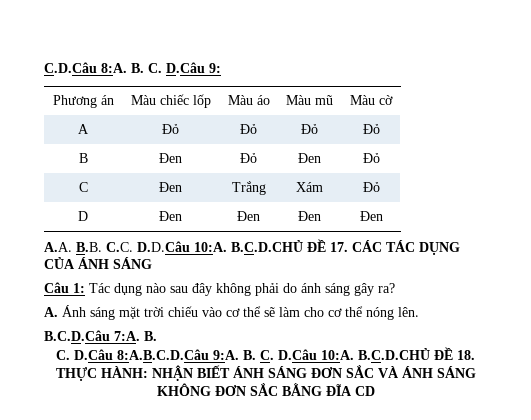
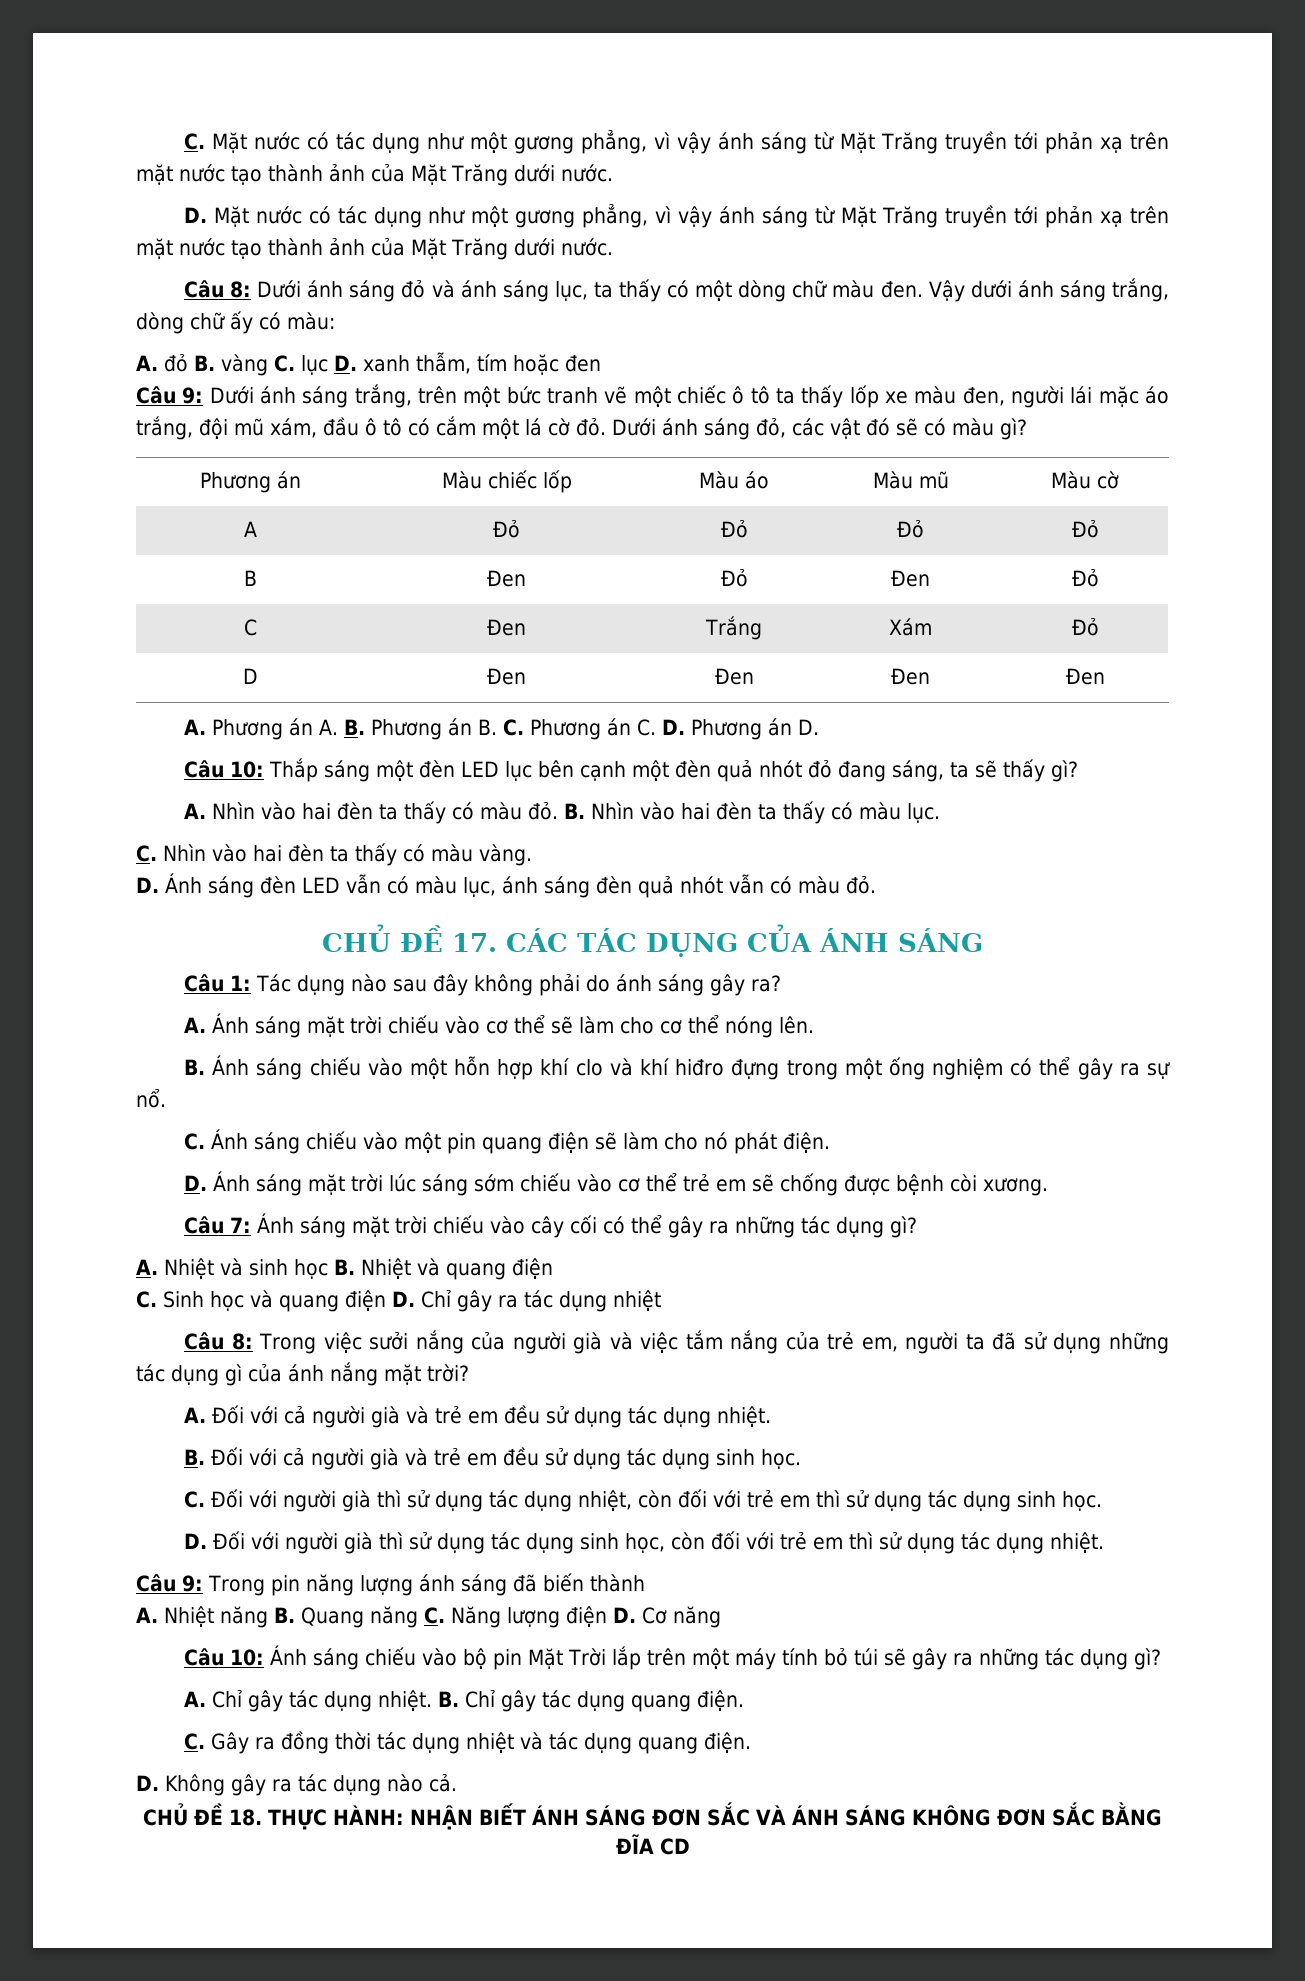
- C.D.Câu 8:A. B. C. D.Câu 9:
+ C. Mặt nước có tác dụng như một gương phẳng, vì vậy ánh sáng từ Mặt Trăng truyền tới phản xạ trên mặt nước tạo thành ảnh của Mặt Trăng dưới nước.
+ D. Mặt nước có tác dụng như một gương phẳng, vì vậy ánh sáng từ Mặt Trăng truyền tới phản xạ trên mặt nước tạo thành ảnh của Mặt Trăng dưới nước.
+ Câu 8: Dưới ánh sáng đỏ và ánh sáng lục, ta thấy có một dòng chữ màu đen. Vậy dưới ánh sáng trắng, dòng chữ ấy có màu:
+ A. đỏ B. vàng C. lục D. xanh thẫm, tím hoặc đen
+ Câu 9: Dưới ánh sáng trắng, trên một bức tranh vẽ một chiếc ô tô ta thấy lốp xe màu đen, người lái mặc áo trắng, đội mũ xám, đầu ô tô có cắm một lá cờ đỏ. Dưới ánh sáng đỏ, các vật đó sẽ có màu gì?
- A.A. B.B. C.C. D.D.Câu 10:A. B.C.D.CHỦ ĐỀ 17. CÁC TÁC DỤNG CỦA ÁNH SÁNG
+ A. Phương án A. B. Phương án B. C. Phương án C. D. Phương án D.
+ Câu 10: Thắp sáng một đèn LED lục bên cạnh một đèn quả nhót đỏ đang sáng, ta sẽ thấy gì?
+ A. Nhìn vào hai đèn ta thấy có màu đỏ. B. Nhìn vào hai đèn ta thấy có màu lục.
+ C. Nhìn vào hai đèn ta thấy có màu vàng.
+ D. Ánh sáng đèn LED vẫn có màu lục, ánh sáng đèn quả nhót vẫn có màu đỏ.
+ CHỦ ĐỀ 17. CÁC TÁC DỤNG CỦA ÁNH SÁNG
- B.C.D.Câu 7:A. B.
- C. D.Câu 8:A.B.C.D.Câu 9:A. B. C. D.Câu 10:A. B.C.D.CHỦ ĐỀ 18. THỰC HÀNH: NHẬN BIẾT ÁNH SÁNG ĐƠN SẮC VÀ ÁNH SÁNG KHÔNG ĐƠN SẮC BẰNG ĐĨA CD
+ B. Ánh sáng chiếu vào một hỗn hợp khí clo và khí hiđro đựng trong một ống nghiệm có thể gây ra sự nổ.
+ C. Ánh sáng chiếu vào một pin quang điện sẽ làm cho nó phát điện.
+ D. Ánh sáng mặt trời lúc sáng sớm chiếu vào cơ thể trẻ em sẽ chống được bệnh còi xương.
+ Câu 7: Ánh sáng mặt trời chiếu vào cây cối có thể gây ra những tác dụng gì?
+ A. Nhiệt và sinh học B. Nhiệt và quang điện
+ C. Sinh học và quang điện D. Chỉ gây ra tác dụng nhiệt
+ Câu 8: Trong việc sưởi nắng của người già và việc tắm nắng của trẻ em, người ta đã sử dụng những tác dụng gì của ánh nắng mặt trời?
+ A. Đối với cả người già và trẻ em đều sử dụng tác dụng nhiệt.
+ B. Đối với cả người già và trẻ em đều sử dụng tác dụng sinh học.
+ C. Đối với người già thì sử dụng tác dụng nhiệt, còn đối với trẻ em thì sử dụng tác dụng sinh học.
+ D. Đối với người già thì sử dụng tác dụng sinh học, còn đối với trẻ em thì sử dụng tác dụng nhiệt.
+ Câu 9: Trong pin năng lượng ánh sáng đã biến thành
+ A. Nhiệt năng B. Quang năng C. Năng lượng điện D. Cơ năng
+ Câu 10: Ánh sáng chiếu vào bộ pin Mặt Trời lắp trên một máy tính bỏ túi sẽ gây ra những tác dụng gì?
+ A. Chỉ gây tác dụng nhiệt. B. Chỉ gây tác dụng quang điện.
+ C. Gây ra đồng thời tác dụng nhiệt và tác dụng quang điện.
+ D. Không gây ra tác dụng nào cả.
+ CHỦ ĐỀ 18. THỰC HÀNH: NHẬN BIẾT ÁNH SÁNG ĐƠN SẮC VÀ ÁNH SÁNG KHÔNG ĐƠN SẮC BẰNG ĐĨA CD

